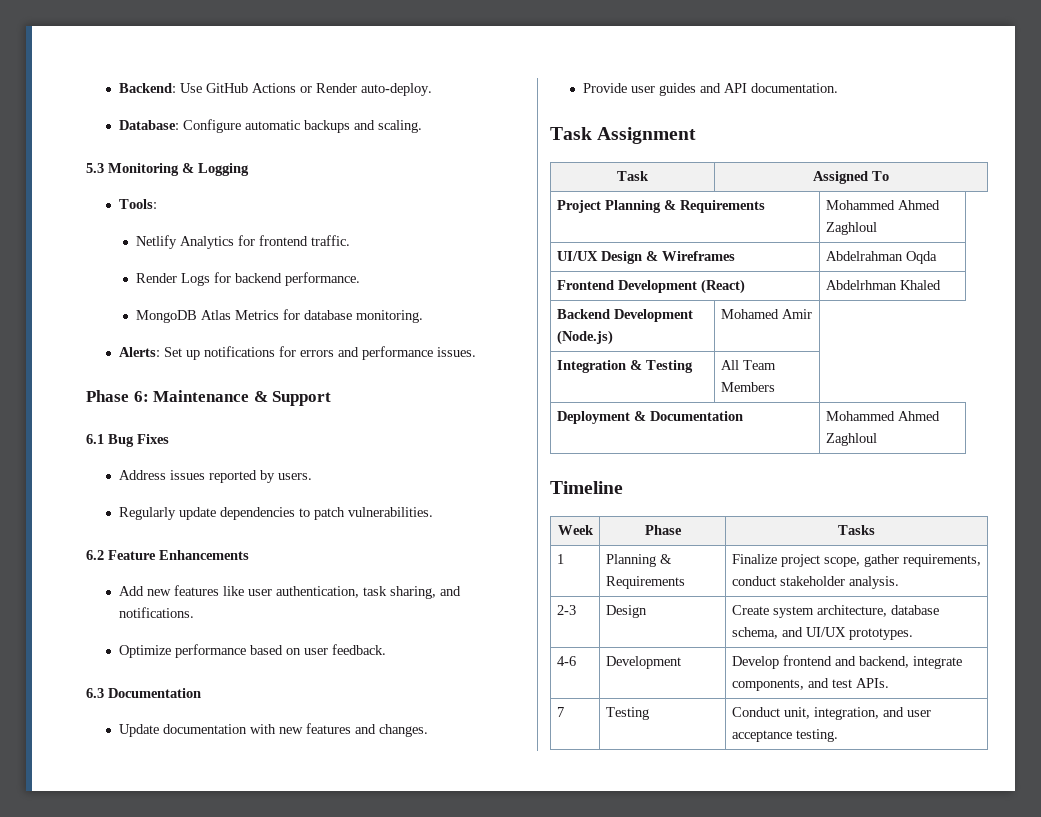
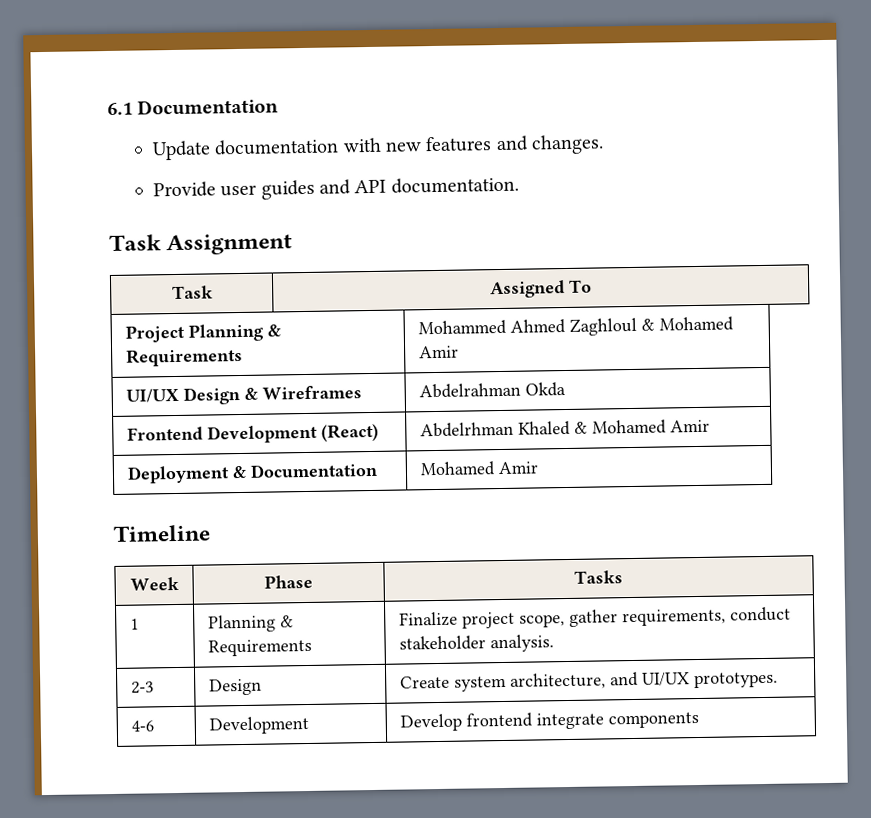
- Backend: Use GitHub Actions or Render auto-deploy.
- Database: Configure automatic backups and scaling.
- 5.3 Monitoring & Logging
- Tools:
- Netlify Analytics for frontend traffic.
- Render Logs for backend performance.
- MongoDB Atlas Metrics for database monitoring.
- Alerts: Set up notifications for errors and performance issues.
- Phase 6: Maintenance & Support
- 6.1 Bug Fixes
- Address issues reported by users.
- Regularly update dependencies to patch vulnerabilities.
- 6.2 Feature Enhancements
- Add new features like user authentication, task sharing, and notifications.
- Optimize performance based on user feedback.
- 6.3 Documentation
+ 6.1 Documentation
- Project Planning & Requirements | Mohammed Ahmed Zaghloul
+ Project Planning & Requirements | Mohammed Ahmed Zaghloul & Mohamed Amir
- UI/UX Design & Wireframes | Abdelrahman Oqda
+ UI/UX Design & Wireframes | Abdelrahman Okda
- Frontend Development (React) | Abdelrhman Khaled
- Backend Development (Node.js) | Mohamed Amir
- Integration & Testing | All Team Members
+ Frontend Development (React) | Abdelrhman Khaled & Mohamed Amir
- Deployment & Documentation | Mohammed Ahmed Zaghloul
+ Deployment & Documentation | Mohamed Amir
- 2-3 | Design | Create system architecture, database schema, and UI/UX prototypes.
+ 2-3 | Design | Create system architecture, and UI/UX prototypes.
- 4-6 | Development | Develop frontend and backend, integrate components, and test APIs.
- 7 | Testing | Conduct unit, integration, and user acceptance testing.
+ 4-6 | Development | Develop frontend integrate components

